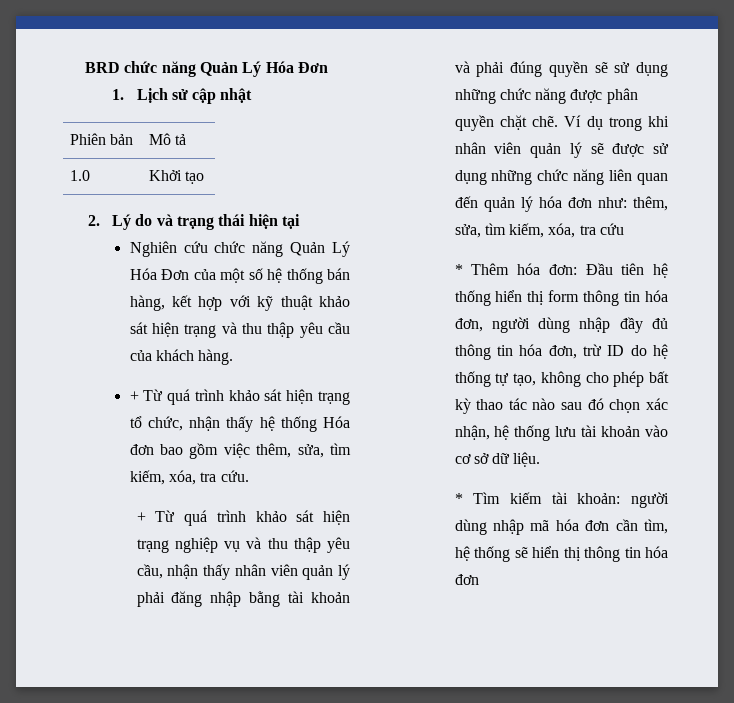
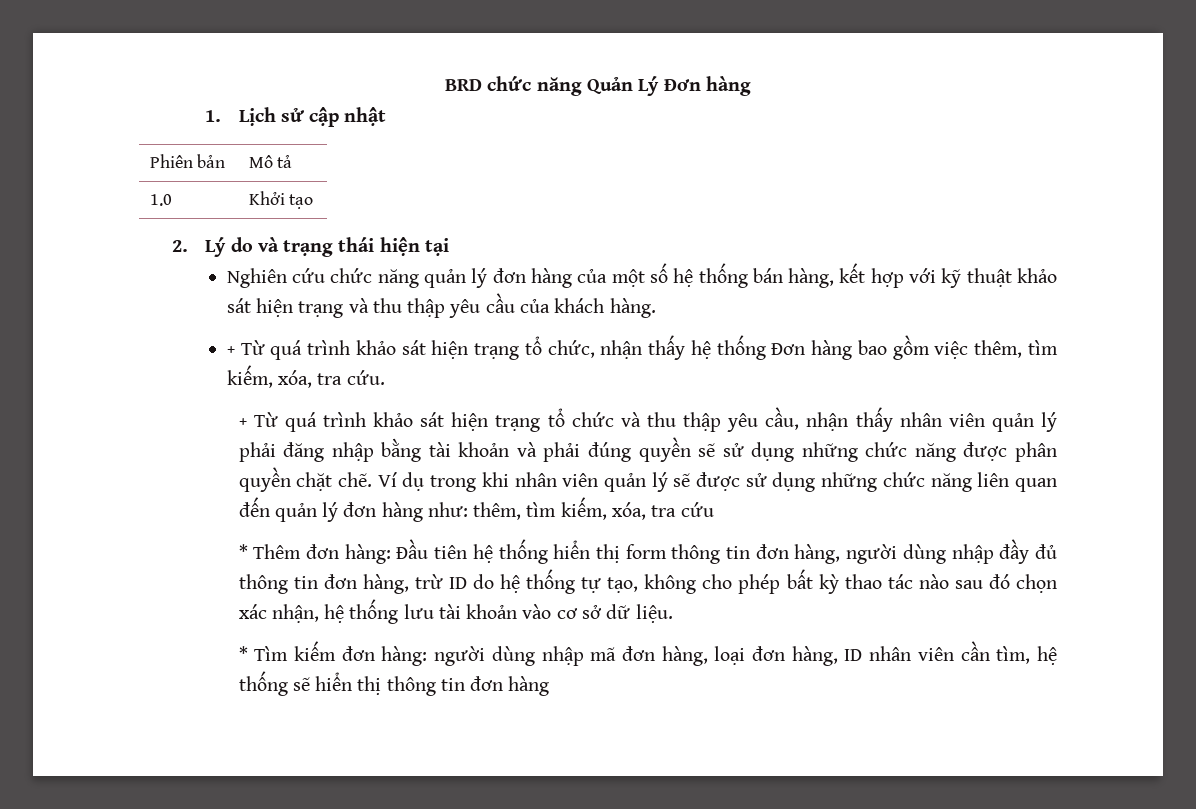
- BRD chức năng Quản Lý Hóa Đơn
+ BRD chức năng Quản Lý Đơn hàng
- Nghiên cứu chức năng Quản Lý Hóa Đơn của một số hệ thống bán hàng, kết hợp với kỹ thuật khảo sát hiện trạng và thu thập yêu cầu của khách hàng.
+ Nghiên cứu chức năng quản lý đơn hàng của một số hệ thống bán hàng, kết hợp với kỹ thuật khảo sát hiện trạng và thu thập yêu cầu của khách hàng.
- + Từ quá trình khảo sát hiện trạng tổ chức, nhận thấy hệ thống Hóa đơn bao gồm việc thêm, sửa, tìm kiếm, xóa, tra cứu.
+ + Từ quá trình khảo sát hiện trạng tổ chức, nhận thấy hệ thống Đơn hàng bao gồm việc thêm, tìm kiếm, xóa, tra cứu.
- + Từ quá trình khảo sát hiện trạng nghiệp vụ và thu thập yêu cầu, nhận thấy nhân viên quản lý phải đăng nhập bằng tài khoản và phải đúng quyền sẽ sử dụng những chức năng được phân quyền chặt chẽ.
+ + Từ quá trình khảo sát hiện trạng tổ chức và thu thập yêu cầu, nhận thấy nhân viên quản lý phải đăng nhập bằng tài khoản và phải đúng quyền sẽ sử dụng những chức năng được phân quyền chặt chẽ.
- Ví dụ trong khi nhân viên quản lý sẽ được sử dụng những chức năng liên quan đến quản lý hóa đơn như: thêm, sửa, tìm kiếm, xóa, tra cứu
+ Ví dụ trong khi nhân viên quản lý sẽ được sử dụng những chức năng liên quan đến quản lý đơn hàng như: thêm, tìm kiếm, xóa, tra cứu
- * Thêm hóa đơn: Đầu tiên hệ thống hiển thị form thông tin hóa đơn, người dùng nhập đầy đủ thông tin hóa đơn, trừ ID do hệ thống tự tạo, không cho phép bất kỳ thao tác nào sau đó chọn xác nhận, hệ thống lưu tài khoản vào cơ sở dữ liệu.
+ * Thêm đơn hàng: Đầu tiên hệ thống hiển thị form thông tin đơn hàng, người dùng nhập đầy đủ thông tin đơn hàng, trừ ID do hệ thống tự tạo, không cho phép bất kỳ thao tác nào sau đó chọn xác nhận, hệ thống lưu tài khoản vào cơ sở dữ liệu.
- * Tìm kiếm tài khoản: người dùng nhập mã hóa đơn cần tìm, hệ thống sẽ hiển thị thông tin hóa đơn
+ * Tìm kiếm đơn hàng: người dùng nhập mã đơn hàng, loại đơn hàng, ID nhân viên cần tìm, hệ thống sẽ hiển thị thông tin đơn hàng

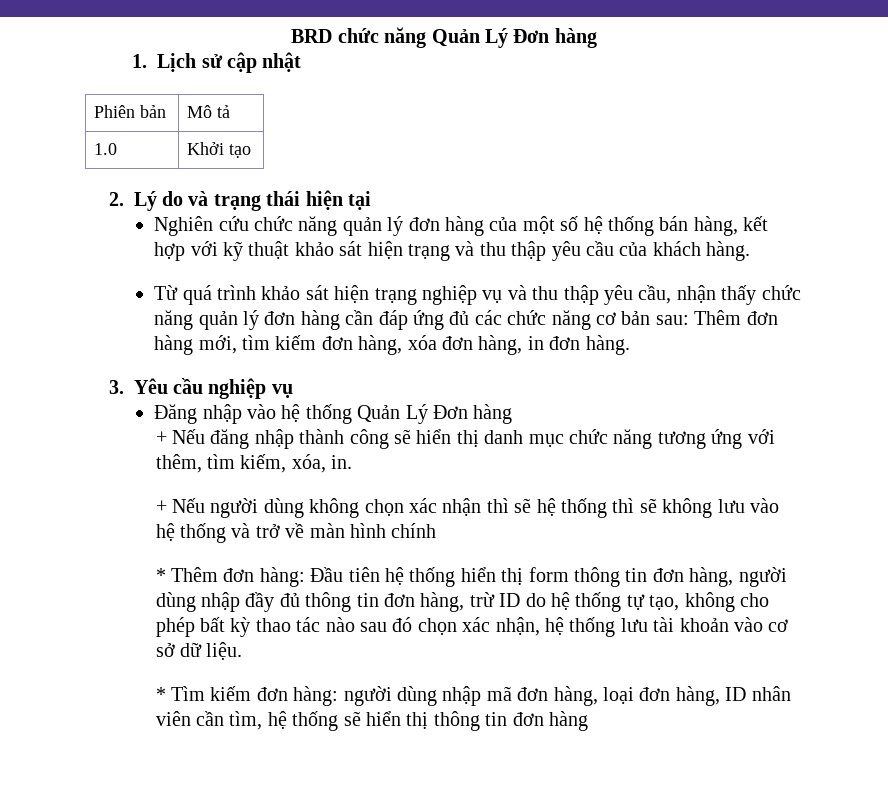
- + Từ quá trình khảo sát hiện trạng tổ chức, nhận thấy hệ thống Đơn hàng bao gồm việc thêm, tìm kiếm, xóa, tra cứu.
- + Từ quá trình khảo sát hiện trạng tổ chức và thu thập yêu cầu, nhận thấy nhân viên quản lý phải đăng nhập bằng tài khoản và phải đúng quyền sẽ sử dụng những chức năng được phân quyền chặt chẽ. Ví dụ trong khi nhân viên quản lý sẽ được sử dụng những chức năng liên quan đến quản lý đơn hàng như: thêm, tìm kiếm, xóa, tra cứu
+ Từ quá trình khảo sát hiện trạng nghiệp vụ và thu thập yêu cầu, nhận thấy chức năng quản lý đơn hàng cần đáp ứng đủ các chức năng cơ bản sau: Thêm đơn hàng mới, tìm kiếm đơn hàng, xóa đơn hàng, in đơn hàng.
+ 3. Yêu cầu nghiệp vụ
+ Đăng nhập vào hệ thống Quản Lý Đơn hàng
+ + Nếu đăng nhập thành công sẽ hiển thị danh mục chức năng tương ứng với thêm, tìm kiếm, xóa, in.
+ + Nếu người dùng không chọn xác nhận thì sẽ hệ thống thì sẽ không lưu vào hệ thống và trở về màn hình chính

